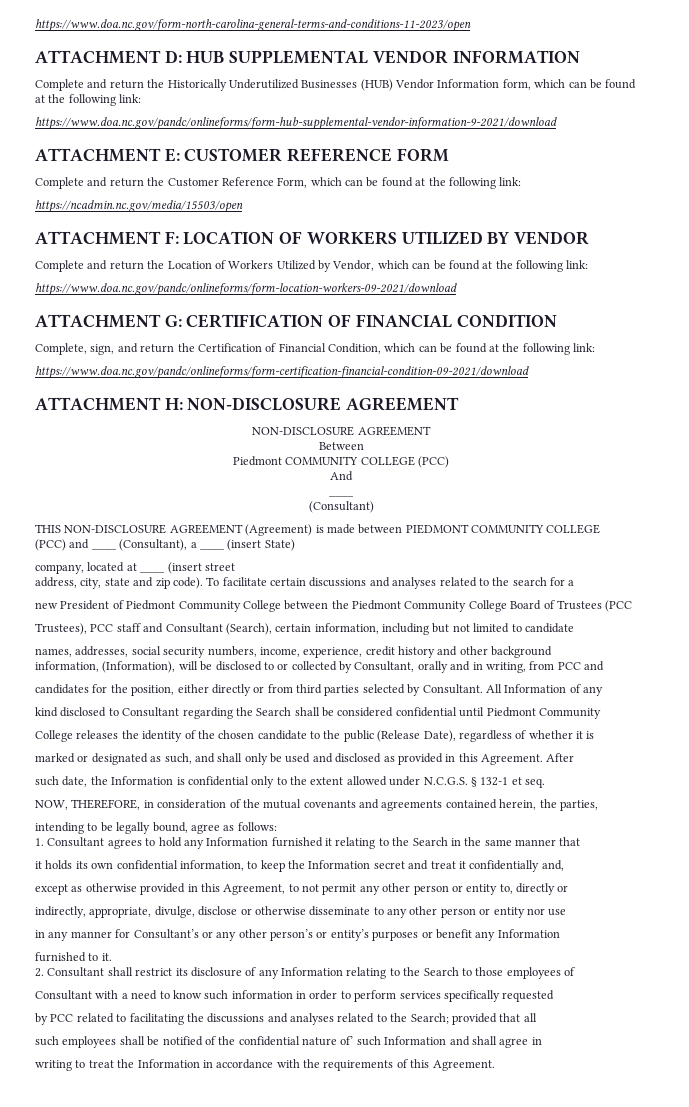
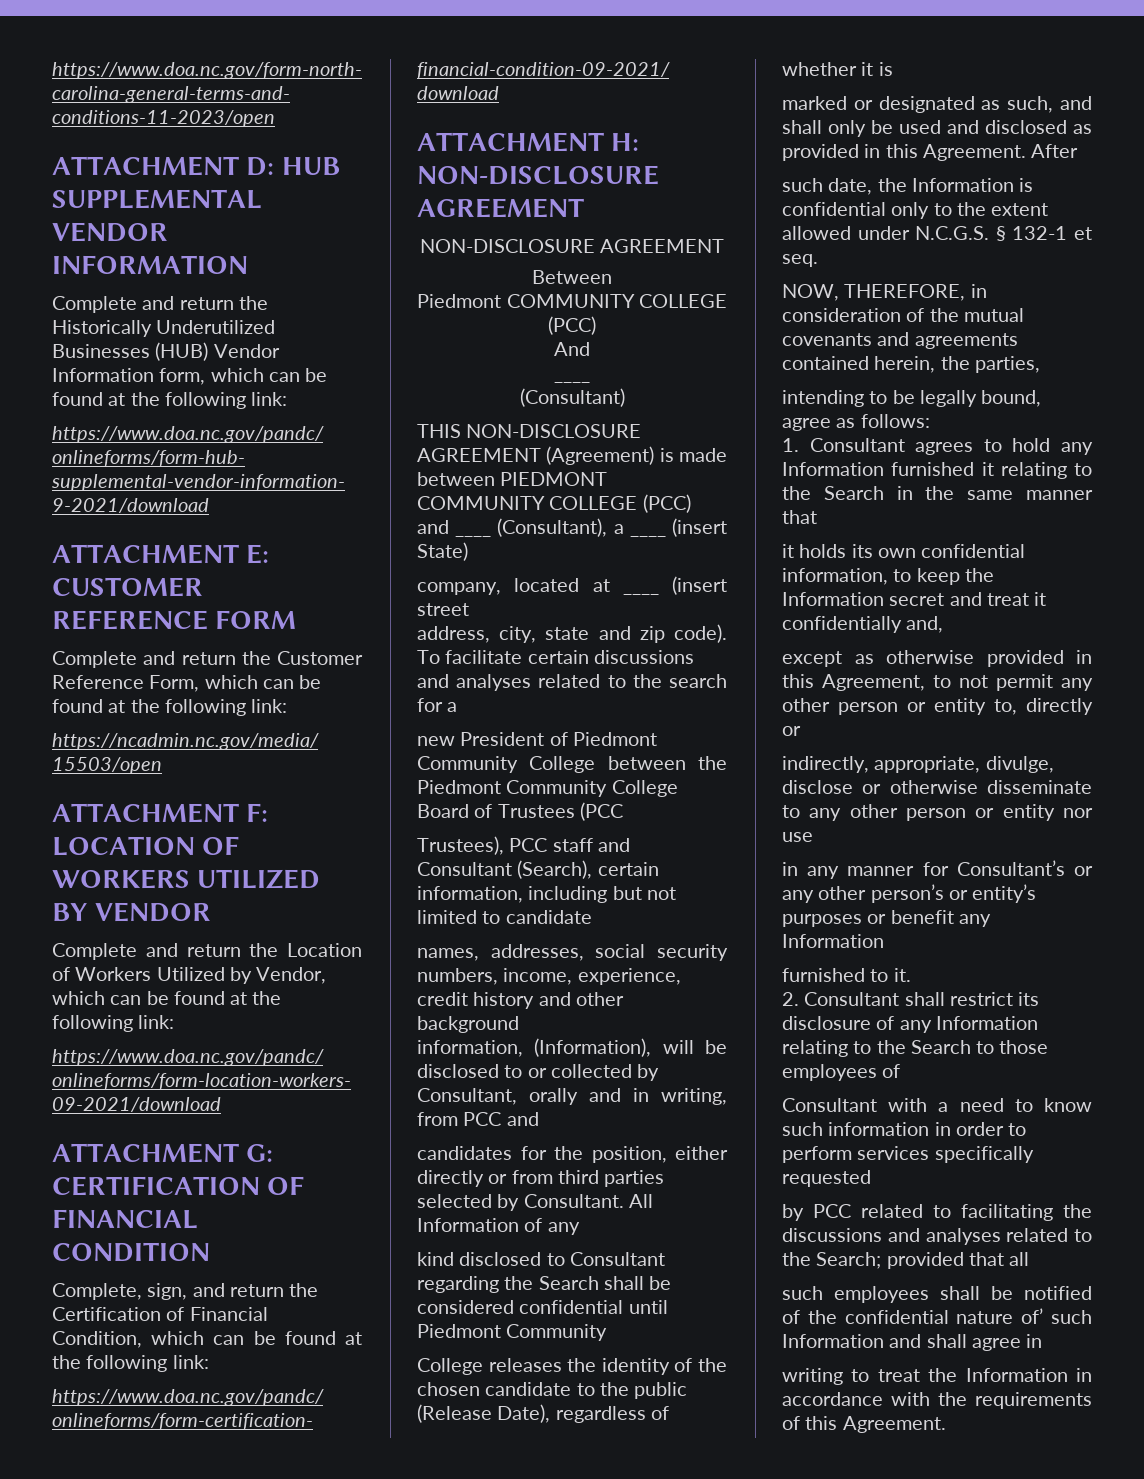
- THIS NON-DISCLOSURE AGREEMENT (Agreement) is made between PIEDMONT COMMUNITY COLLEGE
- (PCC) and ____ (Consultant), a ____ (insert State)
+ THIS NON-DISCLOSURE AGREEMENT (Agreement) is made between PIEDMONT COMMUNITY COLLEGE (PCC) and ____ (Consultant), a ____ (insert State)

